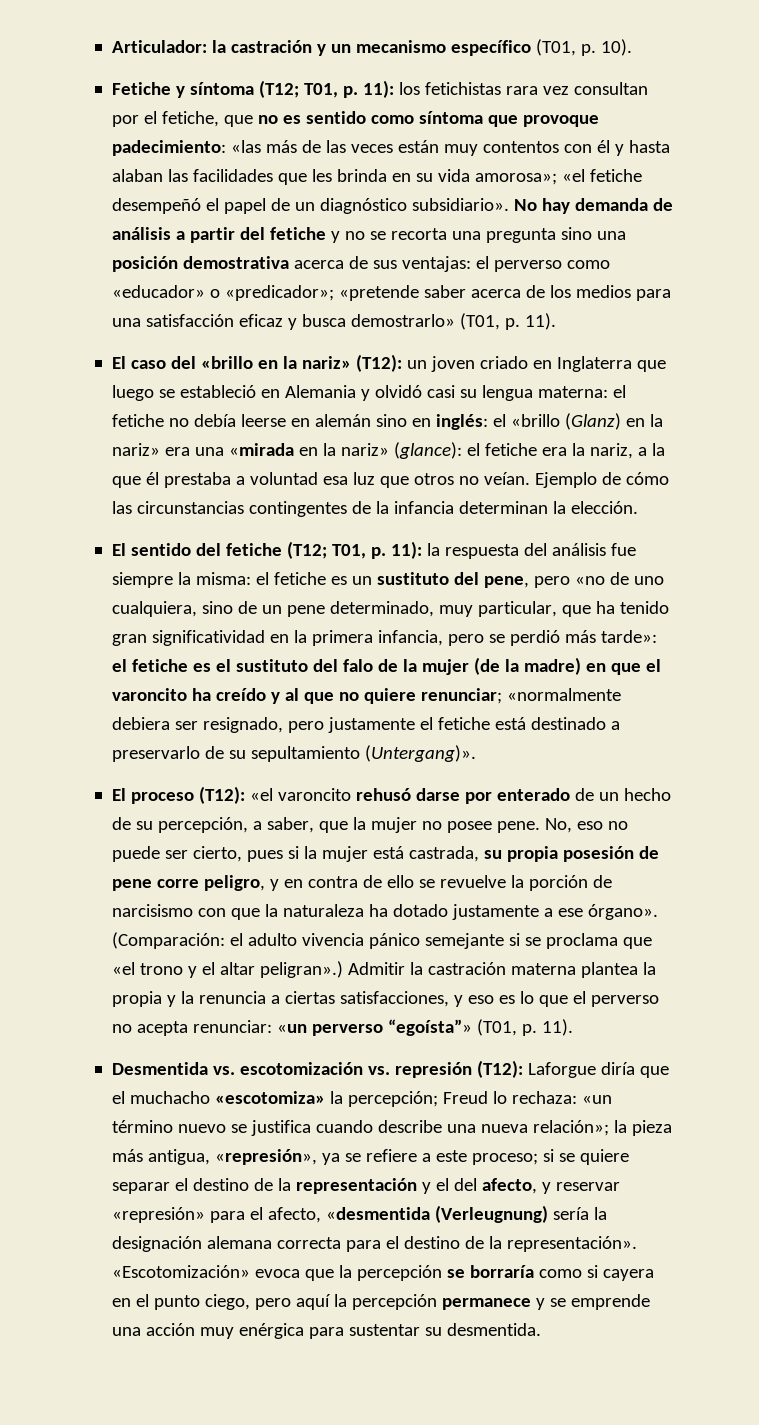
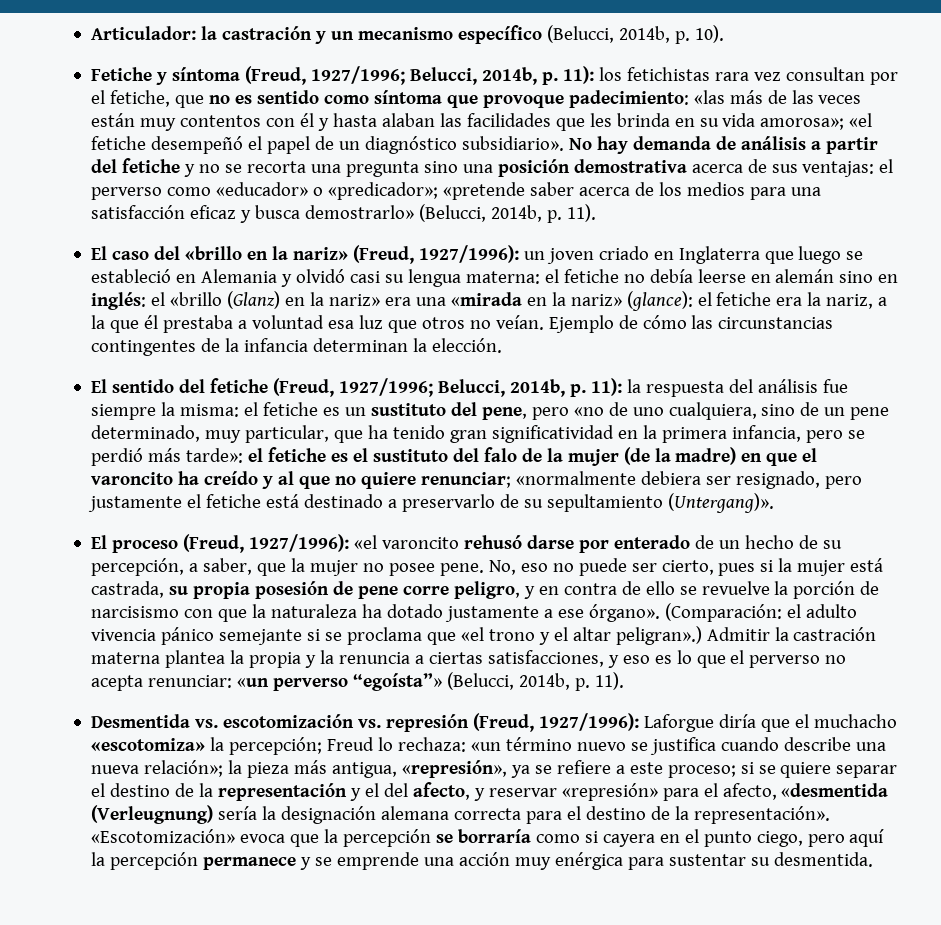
- Articulador: la castración y un mecanismo específico (T01, p. 10).
+ Articulador: la castración y un mecanismo específico (Belucci, 2014b, p. 10).
- Fetiche y síntoma (T12; T01, p. 11): los fetichistas rara vez consultan por el fetiche, que no es sentido como síntoma que provoque padecimiento: «las más de las veces están muy contentos con él y hasta alaban las facilidades que les brinda en su vida amorosa»; «el fetiche desempeñó el papel de un diagnóstico subsidiario».
+ Fetiche y síntoma (Freud, 1927/1996; Belucci, 2014b, p. 11): los fetichistas rara vez consultan por el fetiche, que no es sentido como síntoma que provoque padecimiento: «las más de las veces están muy contentos con él y hasta alaban las facilidades que les brinda en su vida amorosa»; «el fetiche desempeñó el papel de un diagnóstico subsidiario».
- No hay demanda de análisis a partir del fetiche y no se recorta una pregunta sino una posición demostrativa acerca de sus ventajas: el perverso como «educador» o «predicador»; «pretende saber acerca de los medios para una satisfacción eficaz y busca demostrarlo» (T01, p. 11).
+ No hay demanda de análisis a partir del fetiche y no se recorta una pregunta sino una posición demostrativa acerca de sus ventajas: el perverso como «educador» o «predicador»; «pretende saber acerca de los medios para una satisfacción eficaz y busca demostrarlo» (Belucci, 2014b, p. 11).
- El caso del «brillo en la nariz» (T12):
+ El caso del «brillo en la nariz» (Freud, 1927/1996):
- El sentido del fetiche (T12; T01, p. 11):
+ El sentido del fetiche (Freud, 1927/1996; Belucci, 2014b, p. 11):
- El proceso (T12): «el varoncito rehusó darse por enterado de un hecho de su percepción, a saber, que la mujer no posee pene.
+ El proceso (Freud, 1927/1996): «el varoncito rehusó darse por enterado de un hecho de su percepción, a saber, que la mujer no posee pene.
- Admitir la castración materna plantea la propia y la renuncia a ciertas satisfacciones, y eso es lo que el perverso no acepta renunciar: «un perverso “egoísta”» (T01, p. 11).
+ Admitir la castración materna plantea la propia y la renuncia a ciertas satisfacciones, y eso es lo que el perverso no acepta renunciar: «un perverso “egoísta”» (Belucci, 2014b, p. 11).
- Desmentida vs. escotomización vs. represión (T12):
+ Desmentida vs. escotomización vs. represión (Freud, 1927/1996):

